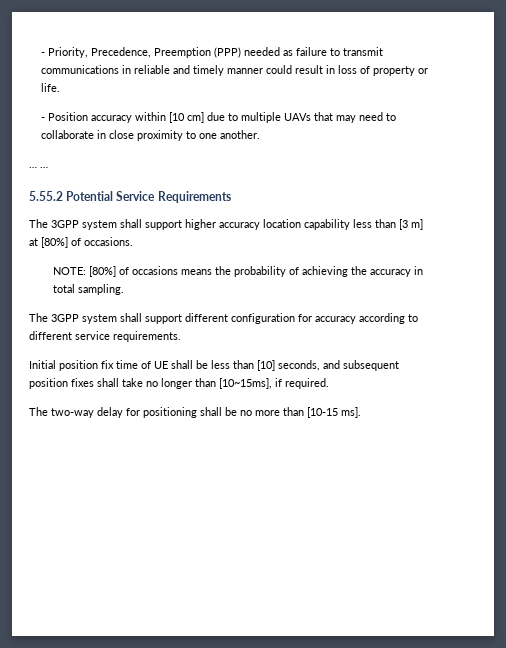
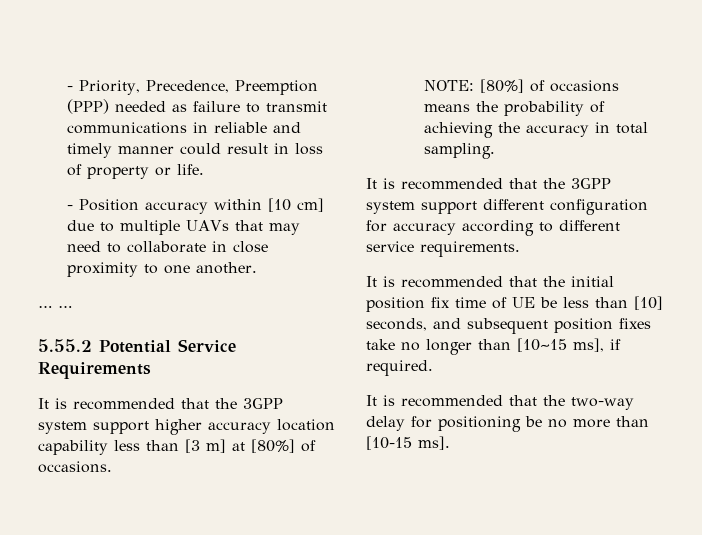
- The 3GPP system shall support higher accuracy location capability less than [3 m] at [80%] of occasions.
+ It is recommended that the 3GPP system support higher accuracy location capability less than [3 m] at [80%] of occasions.
- The 3GPP system shall support different configuration for accuracy according to different service requirements.
+ It is recommended that the 3GPP system support different configuration for accuracy according to different service requirements.
- Initial position fix time of UE shall be less than [10] seconds, and subsequent position fixes shall take no longer than [10~15ms], if required.
+ It is recommended that the initial position fix time of UE be less than [10] seconds, and subsequent position fixes take no longer than [10~15 ms], if required.
- The two-way delay for positioning shall be no more than [10-15 ms].
+ It is recommended that the two-way delay for positioning be no more than [10-15 ms].

